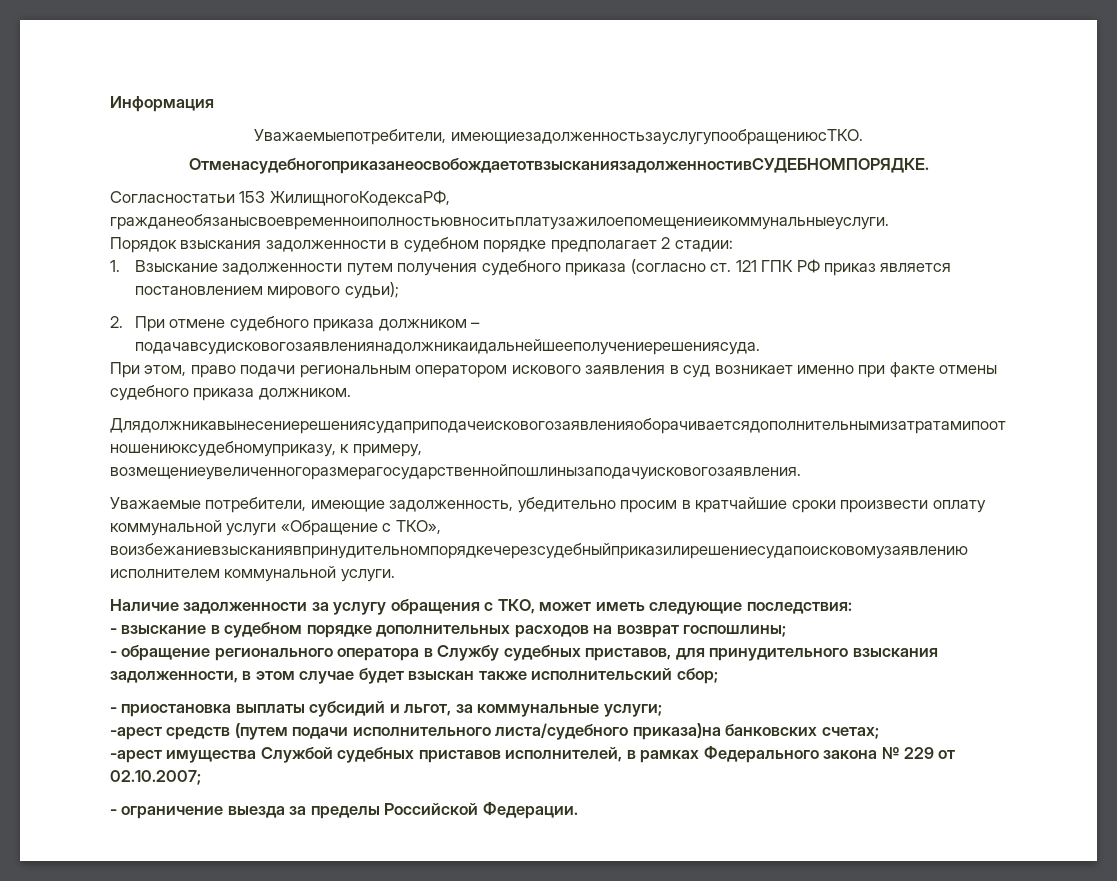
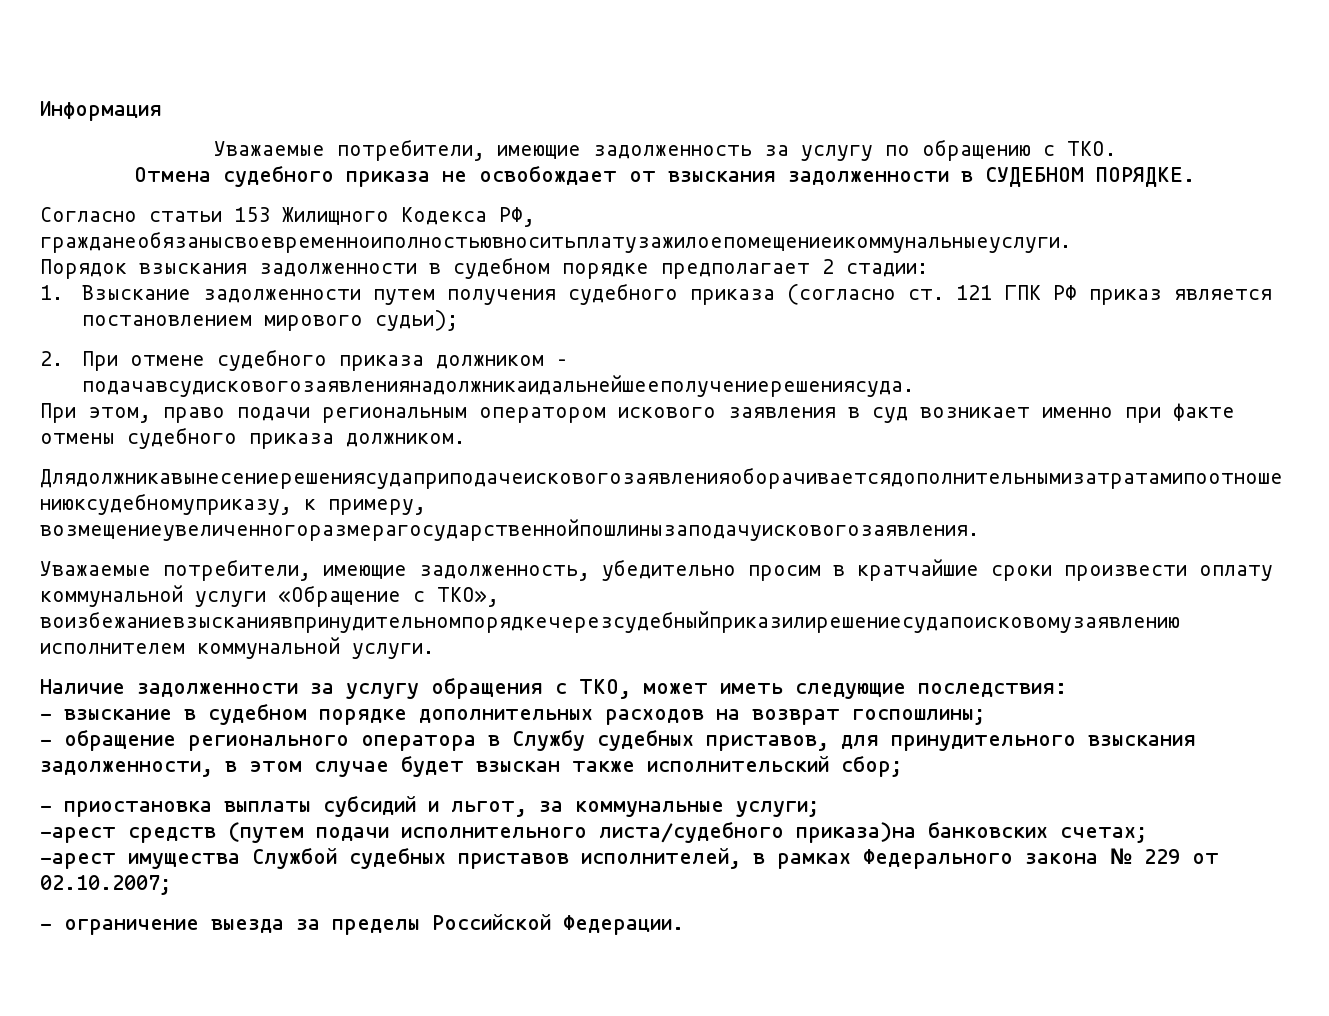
- Уважаемыепотребители, имеющиезадолженностьзауслугупообращениюсТКО.
- ОтменасудебногоприказанеосвобождаетотвзысканиязадолженностивСУДЕБНОМПОРЯДКЕ.
- Согласностатьи 153 ЖилищногоКодексаРФ, гражданеобязанысвоевременноиполностьювноситьплатузажилоепомещениеикоммунальныеуслуги.
+ Уважаемые потребители, имеющие задолженность за услугу по обращению с ТКО.
+ Отмена судебного приказа не освобождает от взыскания задолженности в СУДЕБНОМ ПОРЯДКЕ.
+ Согласно статьи 153 Жилищного Кодекса РФ, гражданеобязанысвоевременноиполностьювноситьплатузажилоепомещениеикоммунальныеуслуги.

